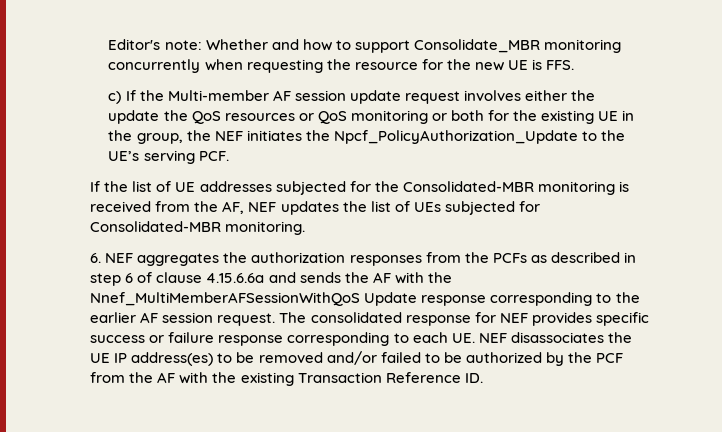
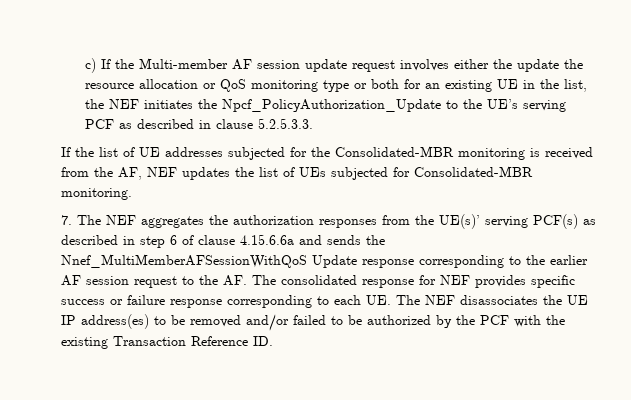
- Editor's note: Whether and how to support Consolidate_MBR monitoring concurrently when requesting the resource for the new UE is FFS.
- c) If the Multi-member AF session update request involves either the update the QoS resources or QoS monitoring or both for the existing UE in the group, the NEF initiates the Npcf_PolicyAuthorization_Update to the UE’s serving PCF.
+ c) If the Multi-member AF session update request involves either the update the resource allocation or QoS monitoring type or both for an existing UE in the list, the NEF initiates the Npcf_PolicyAuthorization_Update to the UE’s serving PCF as described in clause 5.2.5.3.3.
- 6. NEF aggregates the authorization responses from the PCFs as described in step 6 of clause 4.15.6.6a and sends the AF with the Nnef_MultiMemberAFSessionWithQoS Update response corresponding to the earlier AF session request. The consolidated response for NEF provides specific success or failure response corresponding to each UE. NEF disassociates the UE IP address(es) to be removed and/or failed to be authorized by the PCF from the AF with the existing Transaction Reference ID.
+ 7. The NEF aggregates the authorization responses from the UE(s)’ serving PCF(s) as described in step 6 of clause 4.15.6.6a and sends the Nnef_MultiMemberAFSessionWithQoS Update response corresponding to the earlier AF session request to the AF. The consolidated response for NEF provides specific success or failure response corresponding to each UE. The NEF disassociates the UE IP address(es) to be removed and/or failed to be authorized by the PCF with the existing Transaction Reference ID.

